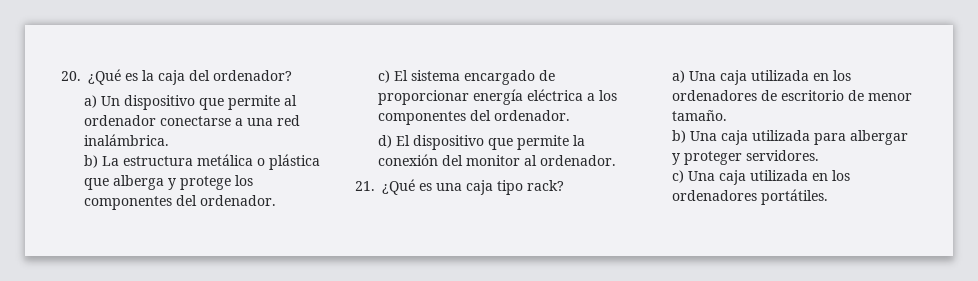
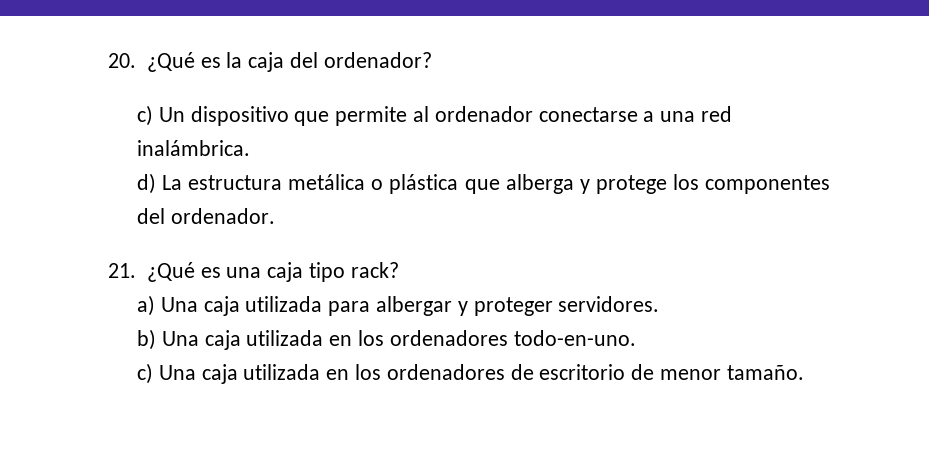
- a) Un dispositivo que permite al ordenador conectarse a una red inalámbrica.
+ c) Un dispositivo que permite al ordenador conectarse a una red inalámbrica.
- b) La estructura metálica o plástica que alberga y protege los componentes del ordenador.
+ d) La estructura metálica o plástica que alberga y protege los componentes del ordenador.
- c) El sistema encargado de proporcionar energía eléctrica a los componentes del ordenador.
- d) El dispositivo que permite la conexión del monitor al ordenador.
- a) Una caja utilizada en los ordenadores de escritorio de menor tamaño.
+ a) Una caja utilizada para albergar y proteger servidores.
+ b) Una caja utilizada en los ordenadores todo-en-uno.
+ c) Una caja utilizada en los ordenadores de escritorio de menor tamaño.
- b) Una caja utilizada para albergar y proteger servidores.
- c) Una caja utilizada en los ordenadores portátiles.

